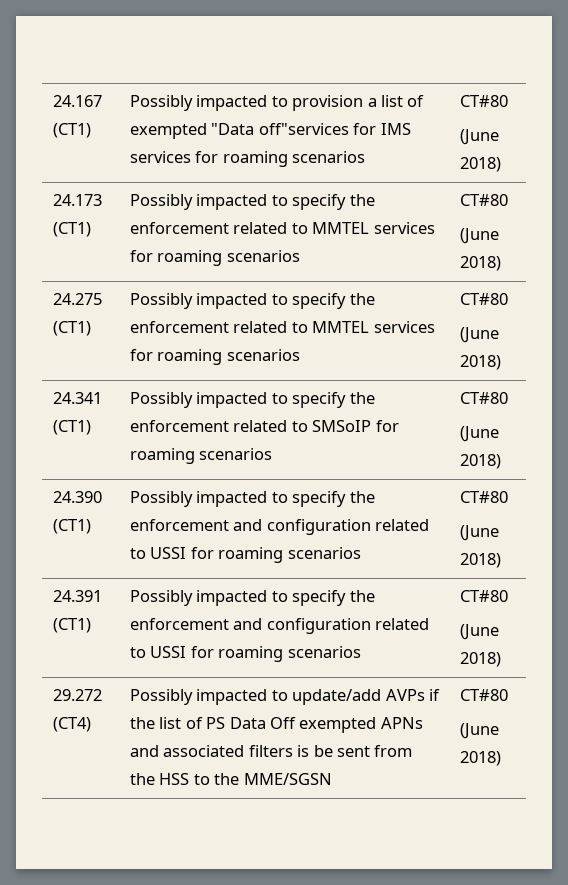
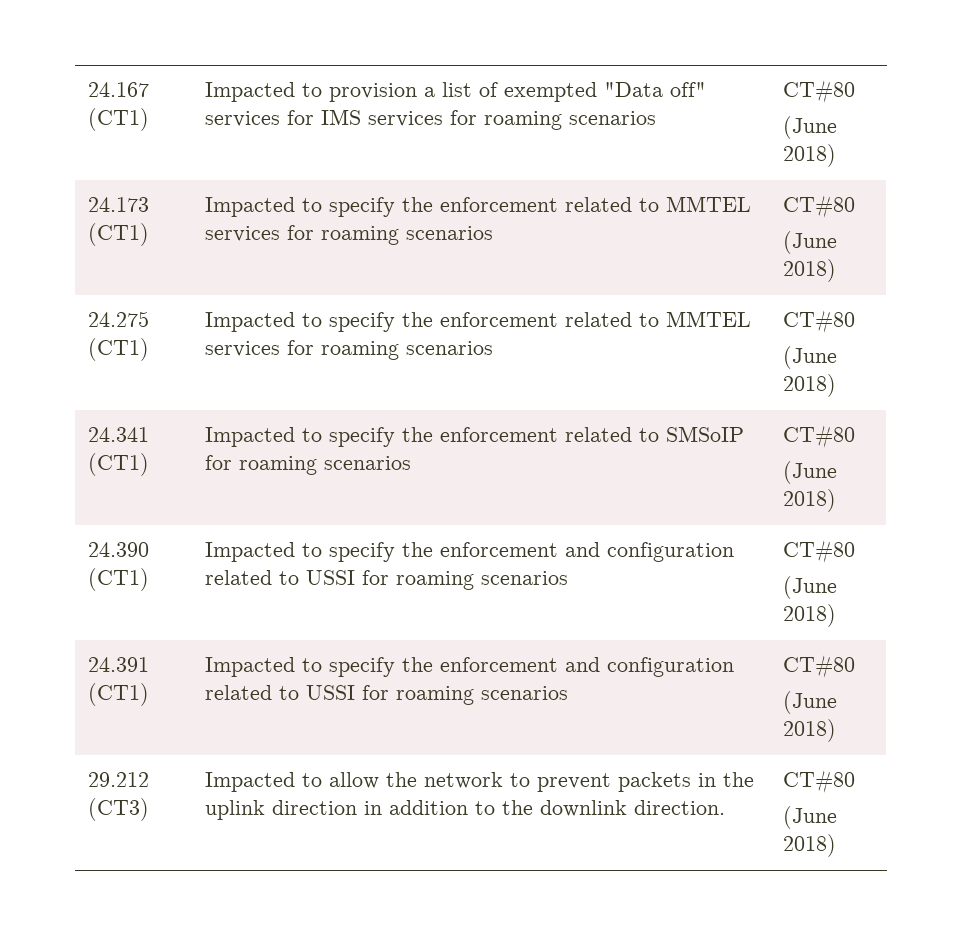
- 24.167 (CT1) | Possibly impacted to provision a list of exempted "Data off"services for IMS services for roaming scenarios | CT#80
+ 24.167 (CT1) | Impacted to provision a list of exempted "Data off" services for IMS services for roaming scenarios | CT#80
- 24.173 (CT1) | Possibly impacted to specify the enforcement related to MMTEL services for roaming scenarios | CT#80
+ 24.173 (CT1) | Impacted to specify the enforcement related to MMTEL services for roaming scenarios | CT#80
- 24.275 (CT1) | Possibly impacted to specify the enforcement related to MMTEL services for roaming scenarios | CT#80
+ 24.275 (CT1) | Impacted to specify the enforcement related to MMTEL services for roaming scenarios | CT#80
- 24.341 (CT1) | Possibly impacted to specify the enforcement related to SMSoIP for roaming scenarios | CT#80
+ 24.341 (CT1) | Impacted to specify the enforcement related to SMSoIP for roaming scenarios | CT#80
- 24.390 (CT1) | Possibly impacted to specify the enforcement and configuration related to USSI for roaming scenarios | CT#80
+ 24.390 (CT1) | Impacted to specify the enforcement and configuration related to USSI for roaming scenarios | CT#80
- 24.391 (CT1) | Possibly impacted to specify the enforcement and configuration related to USSI for roaming scenarios | CT#80
+ 24.391 (CT1) | Impacted to specify the enforcement and configuration related to USSI for roaming scenarios | CT#80
- 29.272 (CT4) | Possibly impacted to update/add AVPs if the list of PS Data Off exempted APNs and associated filters is be sent from the HSS to the MME/SGSN | CT#80
+ 29.212 (CT3) | Impacted to allow the network to prevent packets in the uplink direction in addition to the downlink direction. | CT#80

